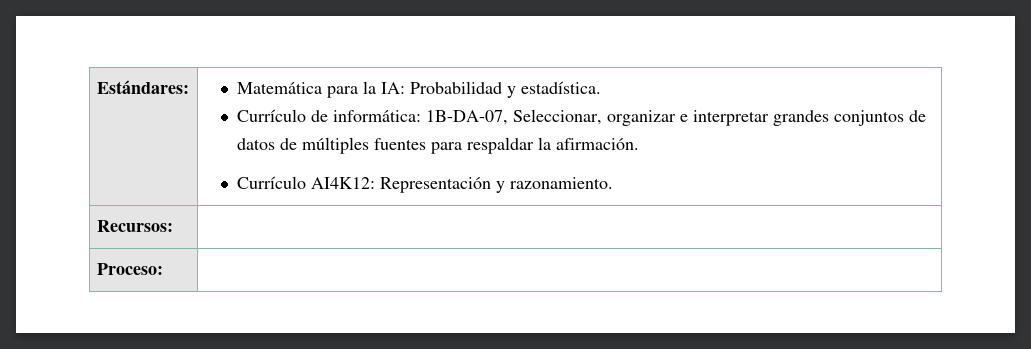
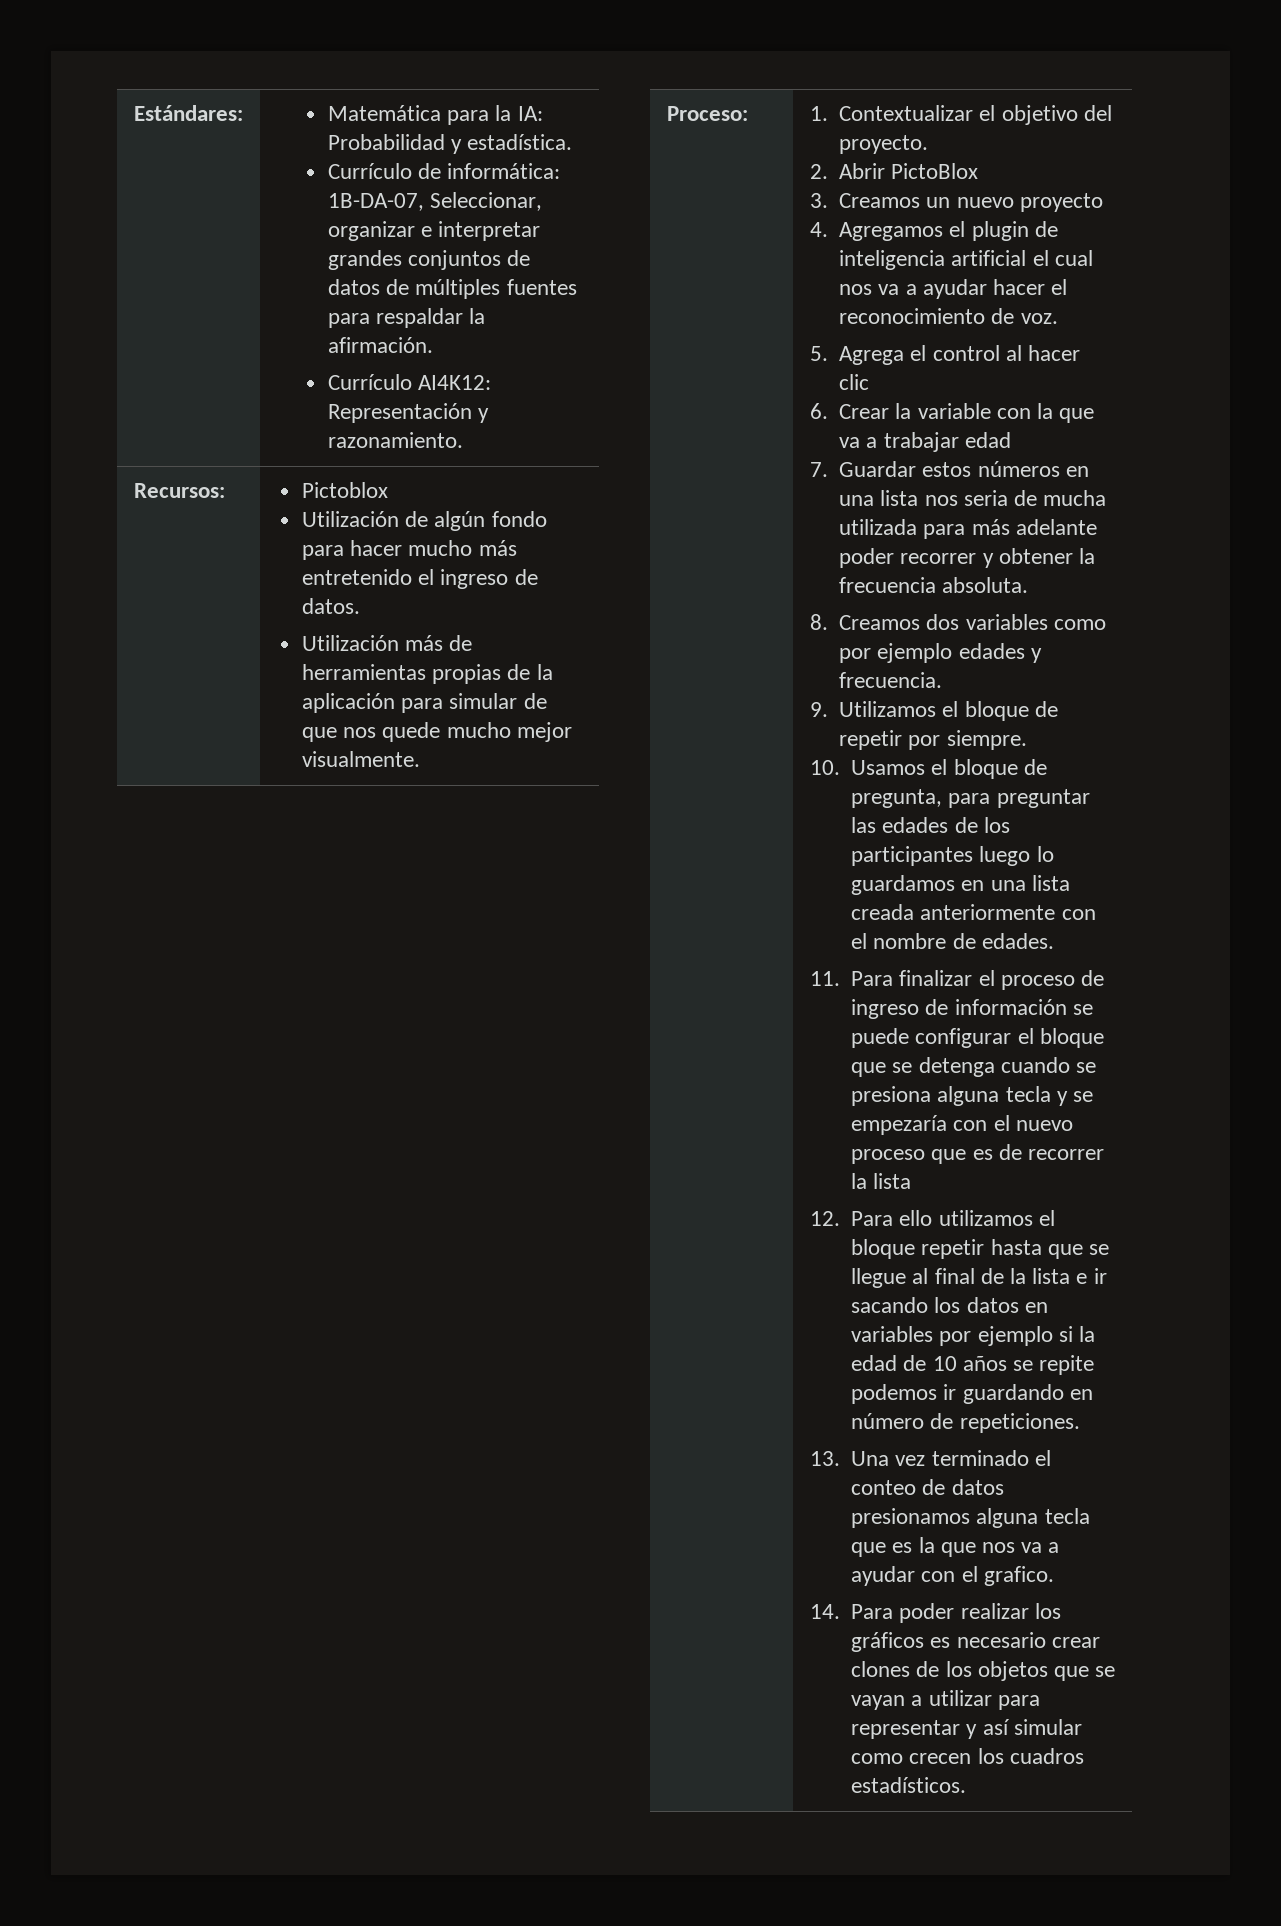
- Recursos: |
- Proceso: |
+ Recursos: | Pictoblox
+ Utilización de algún fondo para hacer mucho más entretenido el ingreso de datos.
+ Utilización más de herramientas propias de la aplicación para simular de que nos quede mucho mejor visualmente.
+ Proceso: | 1. Contextualizar el objetivo del proyecto.
+ 2. Abrir PictoBlox
+ 3. Creamos un nuevo proyecto
+ 4. Agregamos el plugin de inteligencia artificial el cual nos va a ayudar hacer el reconocimiento de voz.
+ 5. Agrega el control al hacer clic
+ 6. Crear la variable con la que va a trabajar edad
+ 7. Guardar estos números en una lista nos seria de mucha utilizada para más adelante poder recorrer y obtener la frecuencia absoluta.
+ 8. Creamos dos variables como por ejemplo edades y frecuencia.
+ 9. Utilizamos el bloque de repetir por siempre.
+ 10. Usamos el bloque de pregunta, para preguntar las edades de los participantes luego lo guardamos en una lista creada anteriormente con el nombre de edades.
+ 11. Para finalizar el proceso de ingreso de información se puede configurar el bloque que se detenga cuando se presiona alguna tecla y se empezaría con el nuevo proceso que es de recorrer la lista
+ 12. Para ello utilizamos el bloque repetir hasta que se llegue al final de la lista e ir sacando los datos en variables por ejemplo si la edad de 10 años se repite podemos ir guardando en número de repeticiones.
+ 13. Una vez terminado el conteo de datos presionamos alguna tecla que es la que nos va a ayudar con el grafico.
+ 14. Para poder realizar los gráficos es necesario crear clones de los objetos que se vayan a utilizar para representar y así simular como crecen los cuadros estadísticos.

